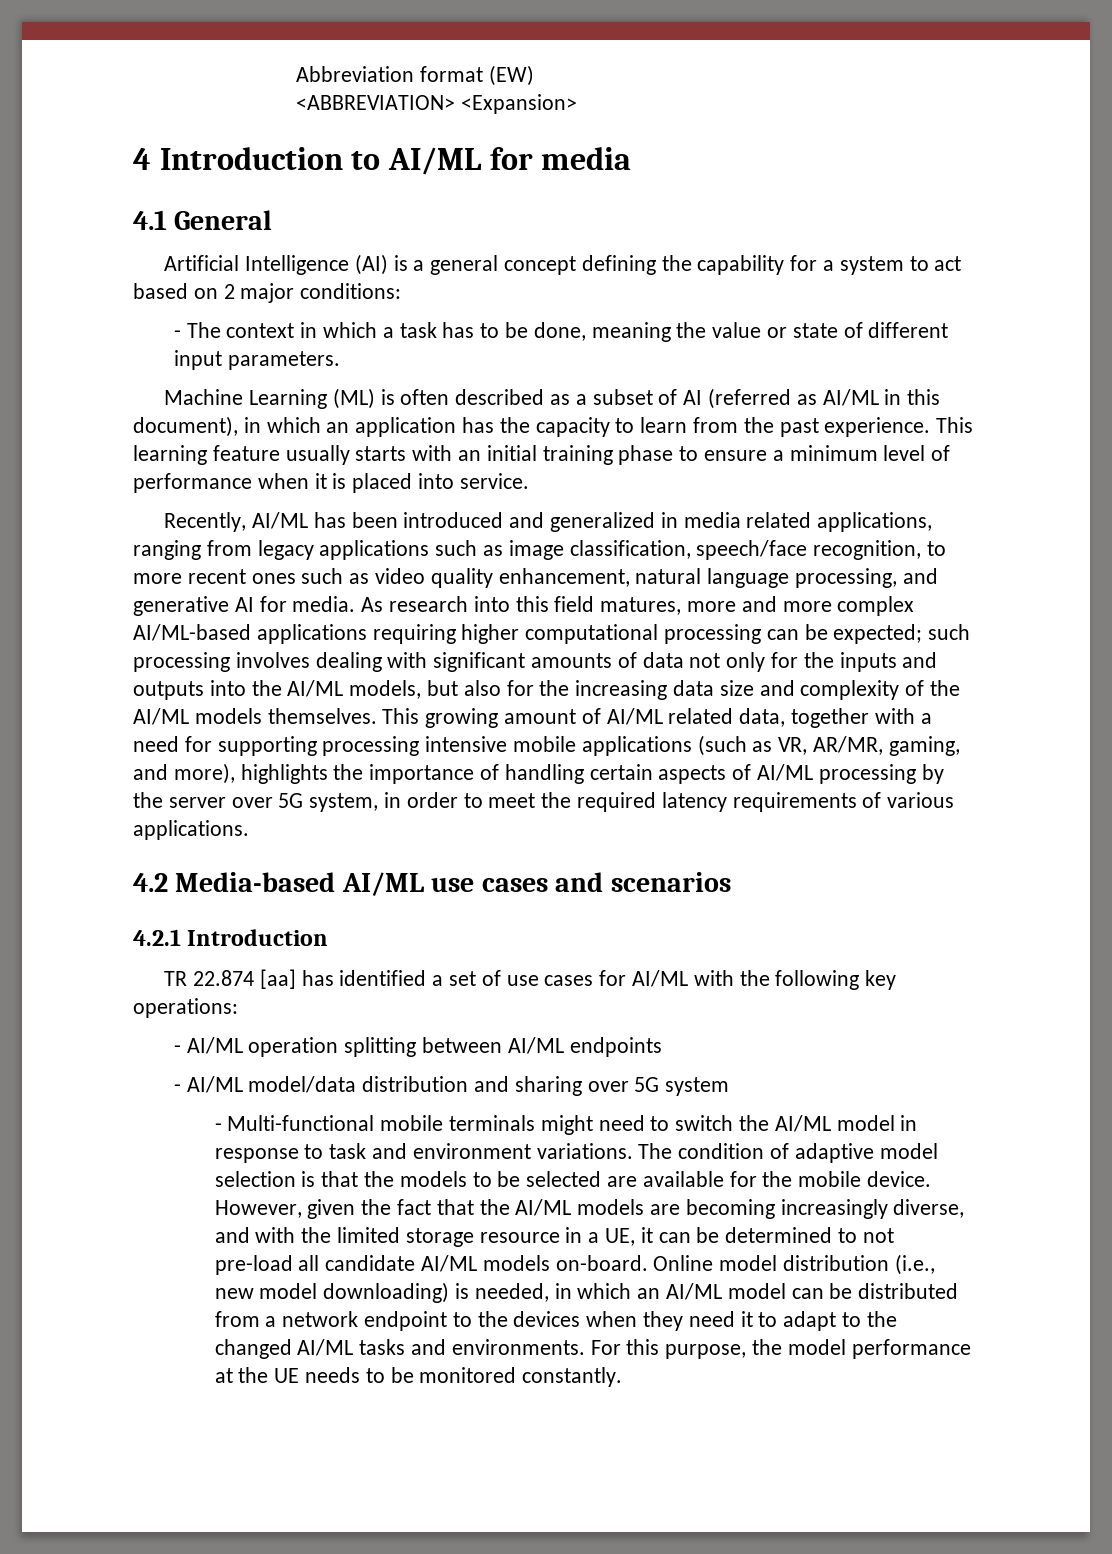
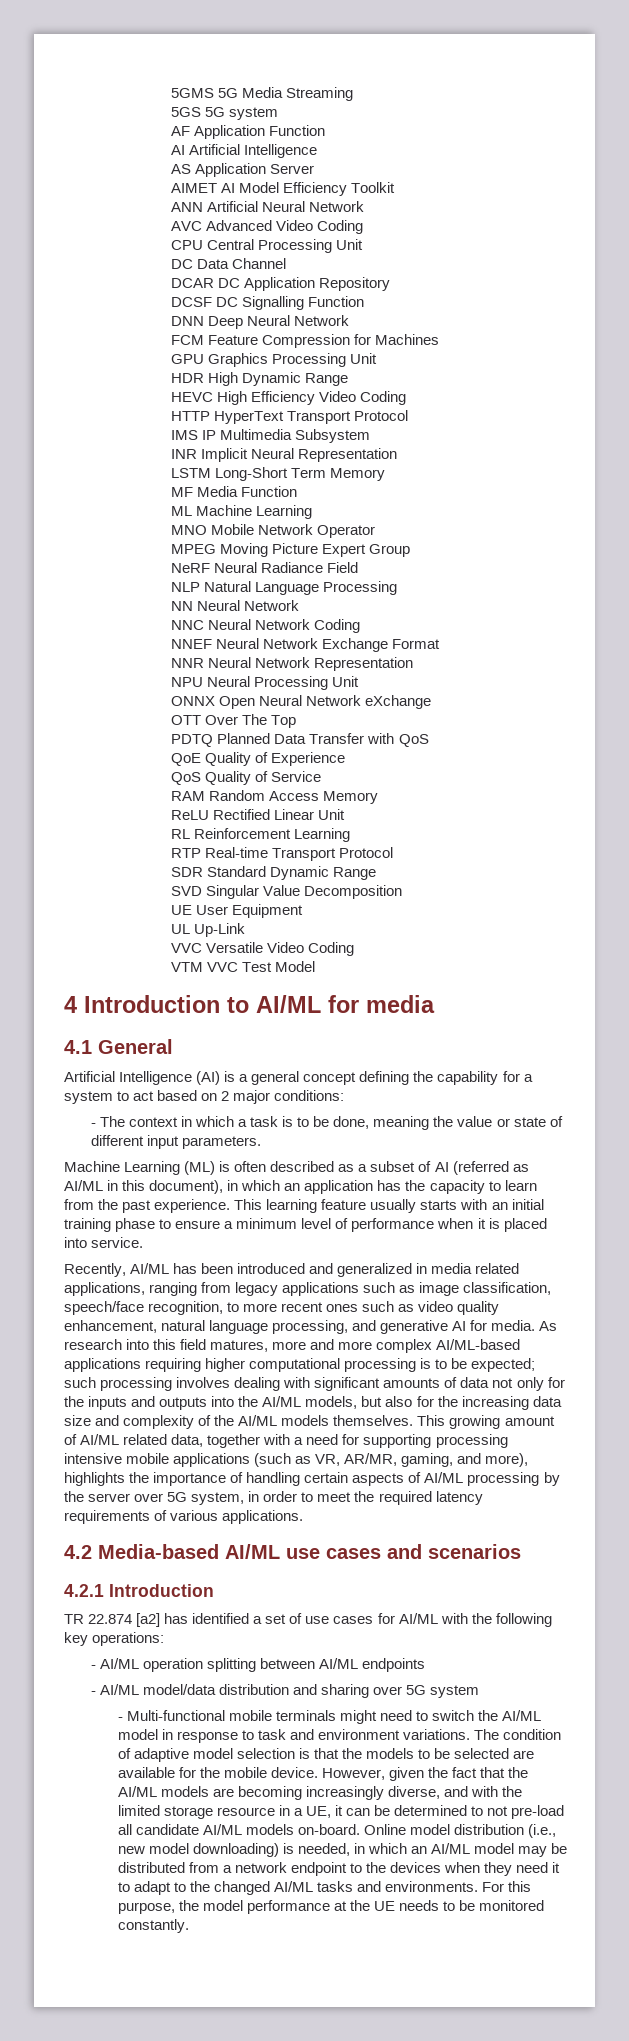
- Abbreviation format (EW)
- <ABBREVIATION> <Expansion>
+ 5GMS 5G Media Streaming
+ 5GS 5G system
+ AF Application Function
+ AI Artificial Intelligence
+ AS Application Server
+ AIMET AI Model Efficiency Toolkit
+ ANN Artificial Neural Network
+ AVC Advanced Video Coding
+ CPU Central Processing Unit
+ DC Data Channel
+ DCAR DC Application Repository
+ DCSF DC Signalling Function
+ DNN Deep Neural Network
+ FCM Feature Compression for Machines
+ GPU Graphics Processing Unit
+ HDR High Dynamic Range
+ HEVC High Efficiency Video Coding
+ HTTP HyperText Transport Protocol
+ IMS IP Multimedia Subsystem
+ INR Implicit Neural Representation
+ LSTM Long-Short Term Memory
+ MF Media Function
+ ML Machine Learning
+ MNO Mobile Network Operator
+ MPEG Moving Picture Expert Group
+ NeRF Neural Radiance Field
+ NLP Natural Language Processing
+ NN Neural Network
+ NNC Neural Network Coding
+ NNEF Neural Network Exchange Format
+ NNR Neural Network Representation
+ NPU Neural Processing Unit
+ ONNX Open Neural Network eXchange
+ OTT Over The Top
+ PDTQ Planned Data Transfer with QoS
+ QoE Quality of Experience
+ QoS Quality of Service
+ RAM Random Access Memory
+ ReLU Rectified Linear Unit
+ RL Reinforcement Learning
+ RTP Real-time Transport Protocol
+ SDR Standard Dynamic Range
+ SVD Singular Value Decomposition
+ UE User Equipment
+ UL Up-Link
+ VVC Versatile Video Coding
+ VTM VVC Test Model
- - The context in which a task has to be done, meaning the value or state of different input parameters.
+ - The context in which a task is to be done, meaning the value or state of different input parameters.
- As research into this field matures, more and more complex AI/ML-based applications requiring higher computational processing can be expected; such processing involves dealing with significant amounts of data not only for the inputs and outputs into the AI/ML models, but also for the increasing data size and complexity of the AI/ML models themselves.
+ As research into this field matures, more and more complex AI/ML-based applications requiring higher computational processing is to be expected; such processing involves dealing with significant amounts of data not only for the inputs and outputs into the AI/ML models, but also for the increasing data size and complexity of the AI/ML models themselves.
- TR 22.874 [aa] has identified a set of use cases for AI/ML with the following key operations:
+ TR 22.874 [a2] has identified a set of use cases for AI/ML with the following key operations:
- Online model distribution (i.e., new model downloading) is needed, in which an AI/ML model can be distributed from a network endpoint to the devices when they need it to adapt to the changed AI/ML tasks and environments.
+ Online model distribution (i.e., new model downloading) is needed, in which an AI/ML model may be distributed from a network endpoint to the devices when they need it to adapt to the changed AI/ML tasks and environments.

